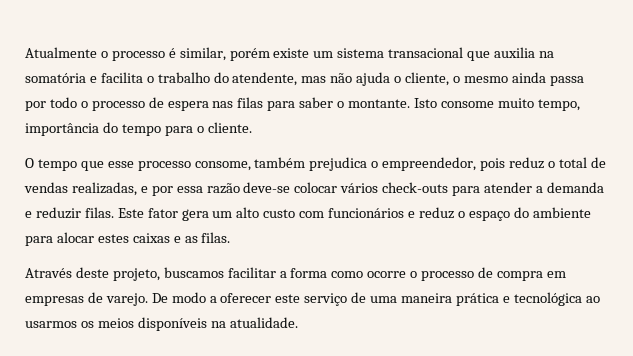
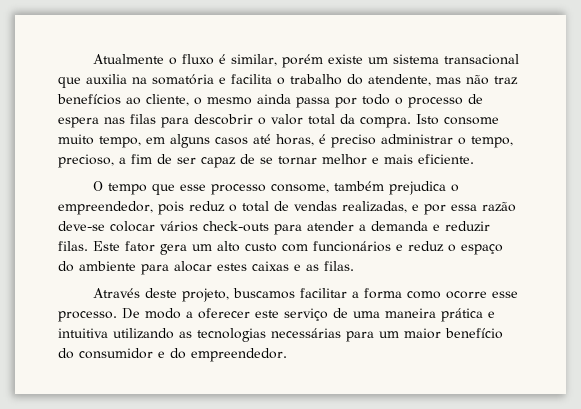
- Atualmente o processo é similar, porém existe um sistema transacional que auxilia na somatória e facilita o trabalho do atendente, mas não ajuda o cliente, o mesmo ainda passa por todo o processo de espera nas filas para saber o montante. Isto consome muito tempo, importância do tempo para o cliente.
+ Atualmente o fluxo é similar, porém existe um sistema transacional que auxilia na somatória e facilita o trabalho do atendente, mas não traz benefícios ao cliente, o mesmo ainda passa por todo o processo de espera nas filas para descobrir o valor total da compra. Isto consome muito tempo, em alguns casos até horas, é preciso administrar o tempo, precioso, a fim de ser capaz de se tornar melhor e mais eficiente.
- Através deste projeto, buscamos facilitar a forma como ocorre o processo de compra em empresas de varejo.
+ Através deste projeto, buscamos facilitar a forma como ocorre esse processo.
- De modo a oferecer este serviço de uma maneira prática e tecnológica ao usarmos os meios disponíveis na atualidade.
+ De modo a oferecer este serviço de uma maneira prática e intuitiva utilizando as tecnologias necessárias para um maior benefício do consumidor e do empreendedor.

